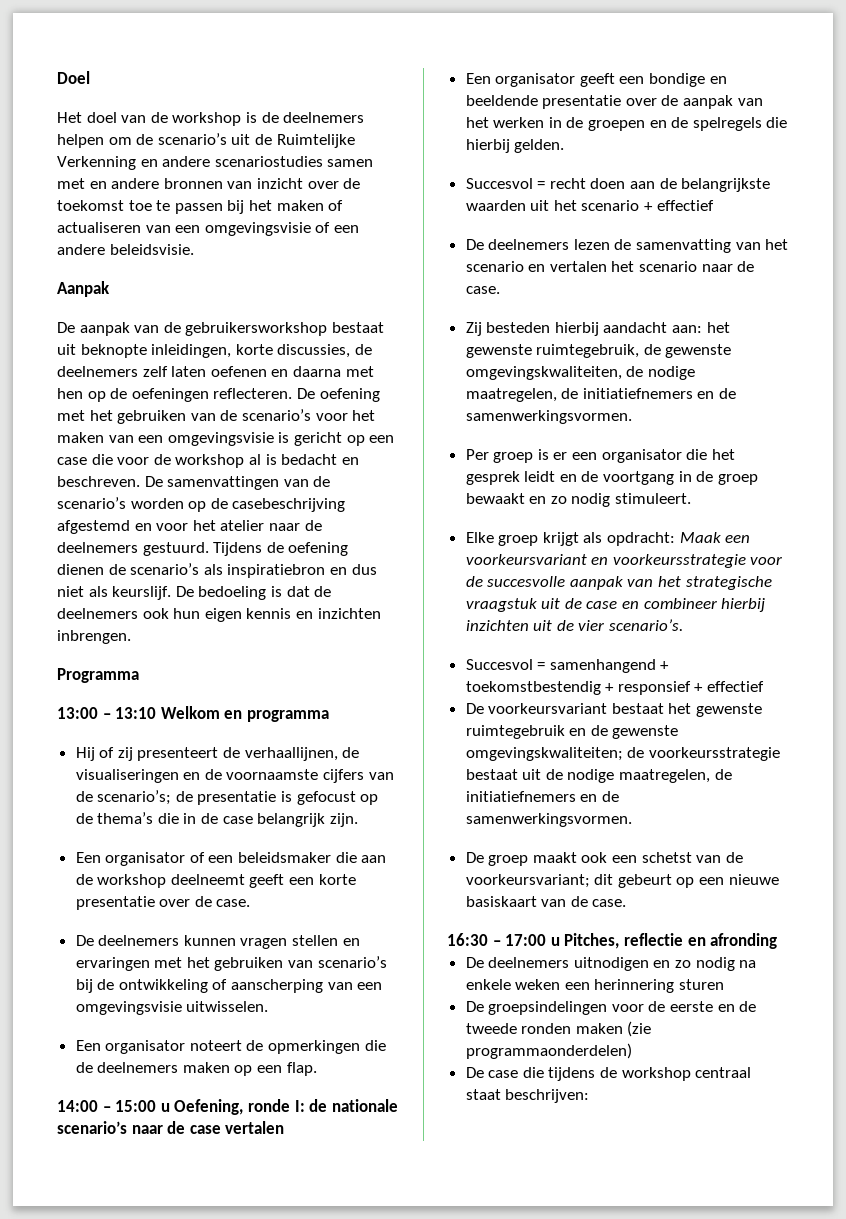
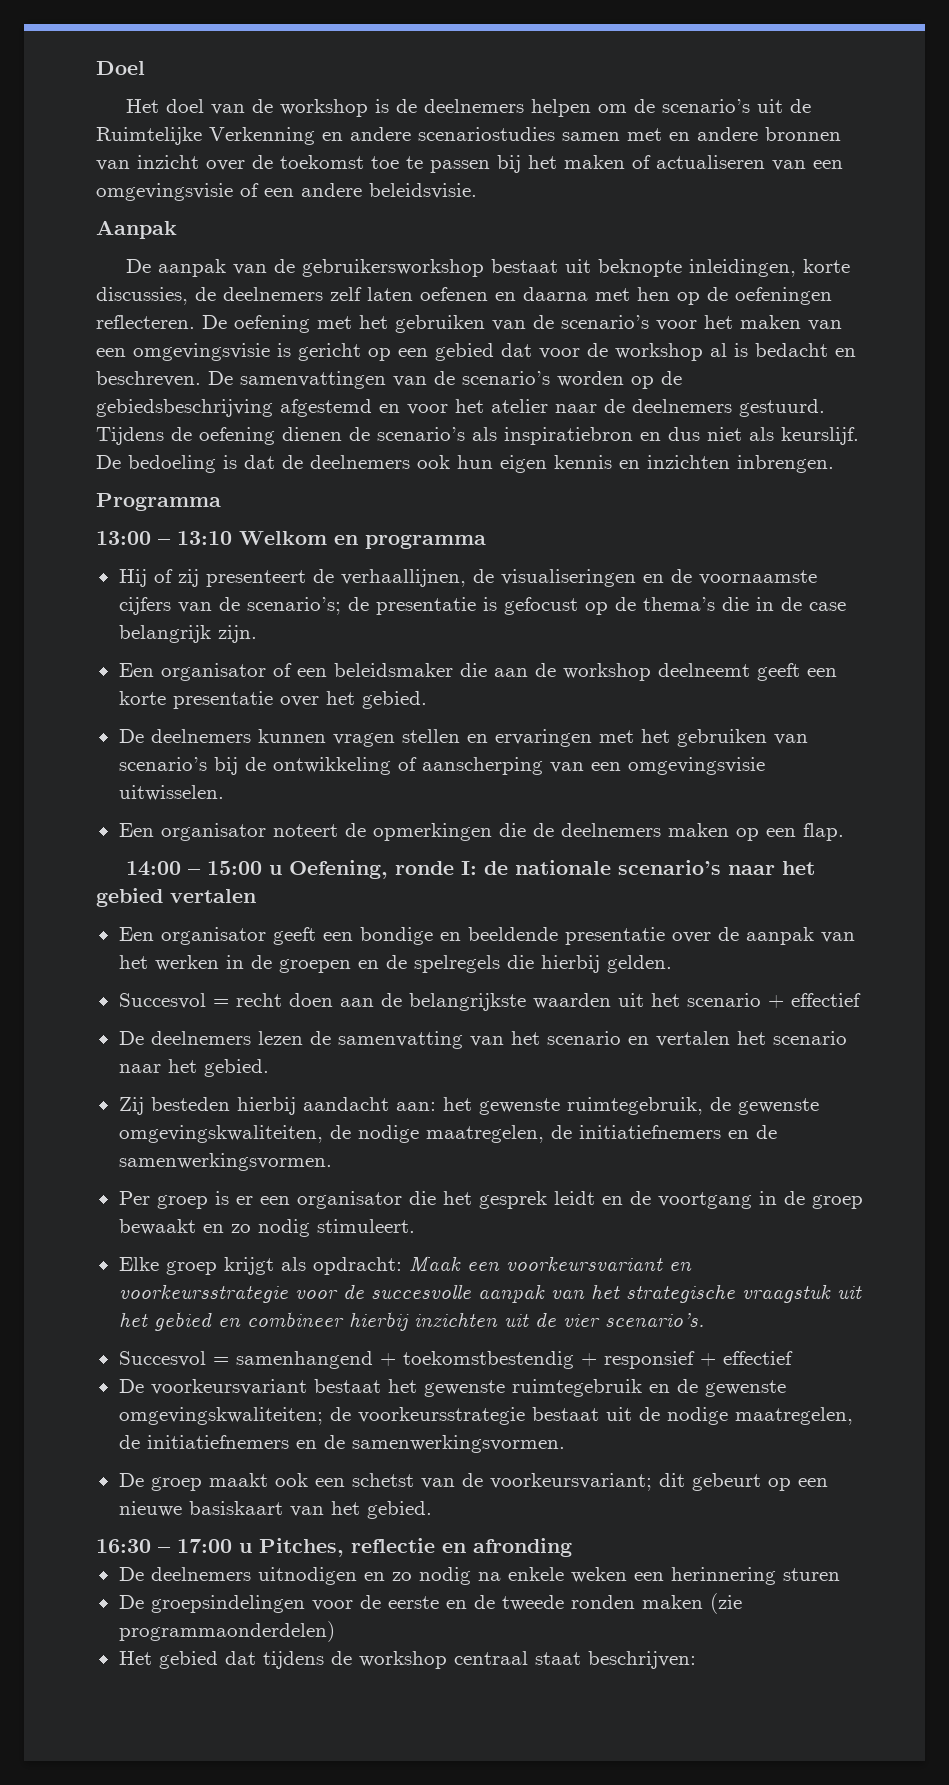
- De oefening met het gebruiken van de scenario’s voor het maken van een omgevingsvisie is gericht op een case die voor de workshop al is bedacht en beschreven.
+ De oefening met het gebruiken van de scenario’s voor het maken van een omgevingsvisie is gericht op een gebied dat voor de workshop al is bedacht en beschreven.
- De samenvattingen van de scenario’s worden op de casebeschrijving afgestemd en voor het atelier naar de deelnemers gestuurd.
+ De samenvattingen van de scenario’s worden op de gebiedsbeschrijving afgestemd en voor het atelier naar de deelnemers gestuurd.
- Een organisator of een beleidsmaker die aan de workshop deelneemt geeft een korte presentatie over de case.
+ Een organisator of een beleidsmaker die aan de workshop deelneemt geeft een korte presentatie over het gebied.
- 14:00 – 15:00 u Oefening, ronde I: de nationale scenario’s naar de case vertalen
+ 14:00 – 15:00 u Oefening, ronde I: de nationale scenario’s naar het gebied vertalen
- De deelnemers lezen de samenvatting van het scenario en vertalen het scenario naar de case.
+ De deelnemers lezen de samenvatting van het scenario en vertalen het scenario naar het gebied.
- Elke groep krijgt als opdracht: Maak een voorkeursvariant en voorkeursstrategie voor de succesvolle aanpak van het strategische vraagstuk uit de case en combineer hierbij inzichten uit de vier scenario’s.
+ Elke groep krijgt als opdracht: Maak een voorkeursvariant en voorkeursstrategie voor de succesvolle aanpak van het strategische vraagstuk uit het gebied en combineer hierbij inzichten uit de vier scenario’s.
- De groep maakt ook een schetst van de voorkeursvariant; dit gebeurt op een nieuwe basiskaart van de case.
+ De groep maakt ook een schetst van de voorkeursvariant; dit gebeurt op een nieuwe basiskaart van het gebied.
- De case die tijdens de workshop centraal staat beschrijven:
+ Het gebied dat tijdens de workshop centraal staat beschrijven:

